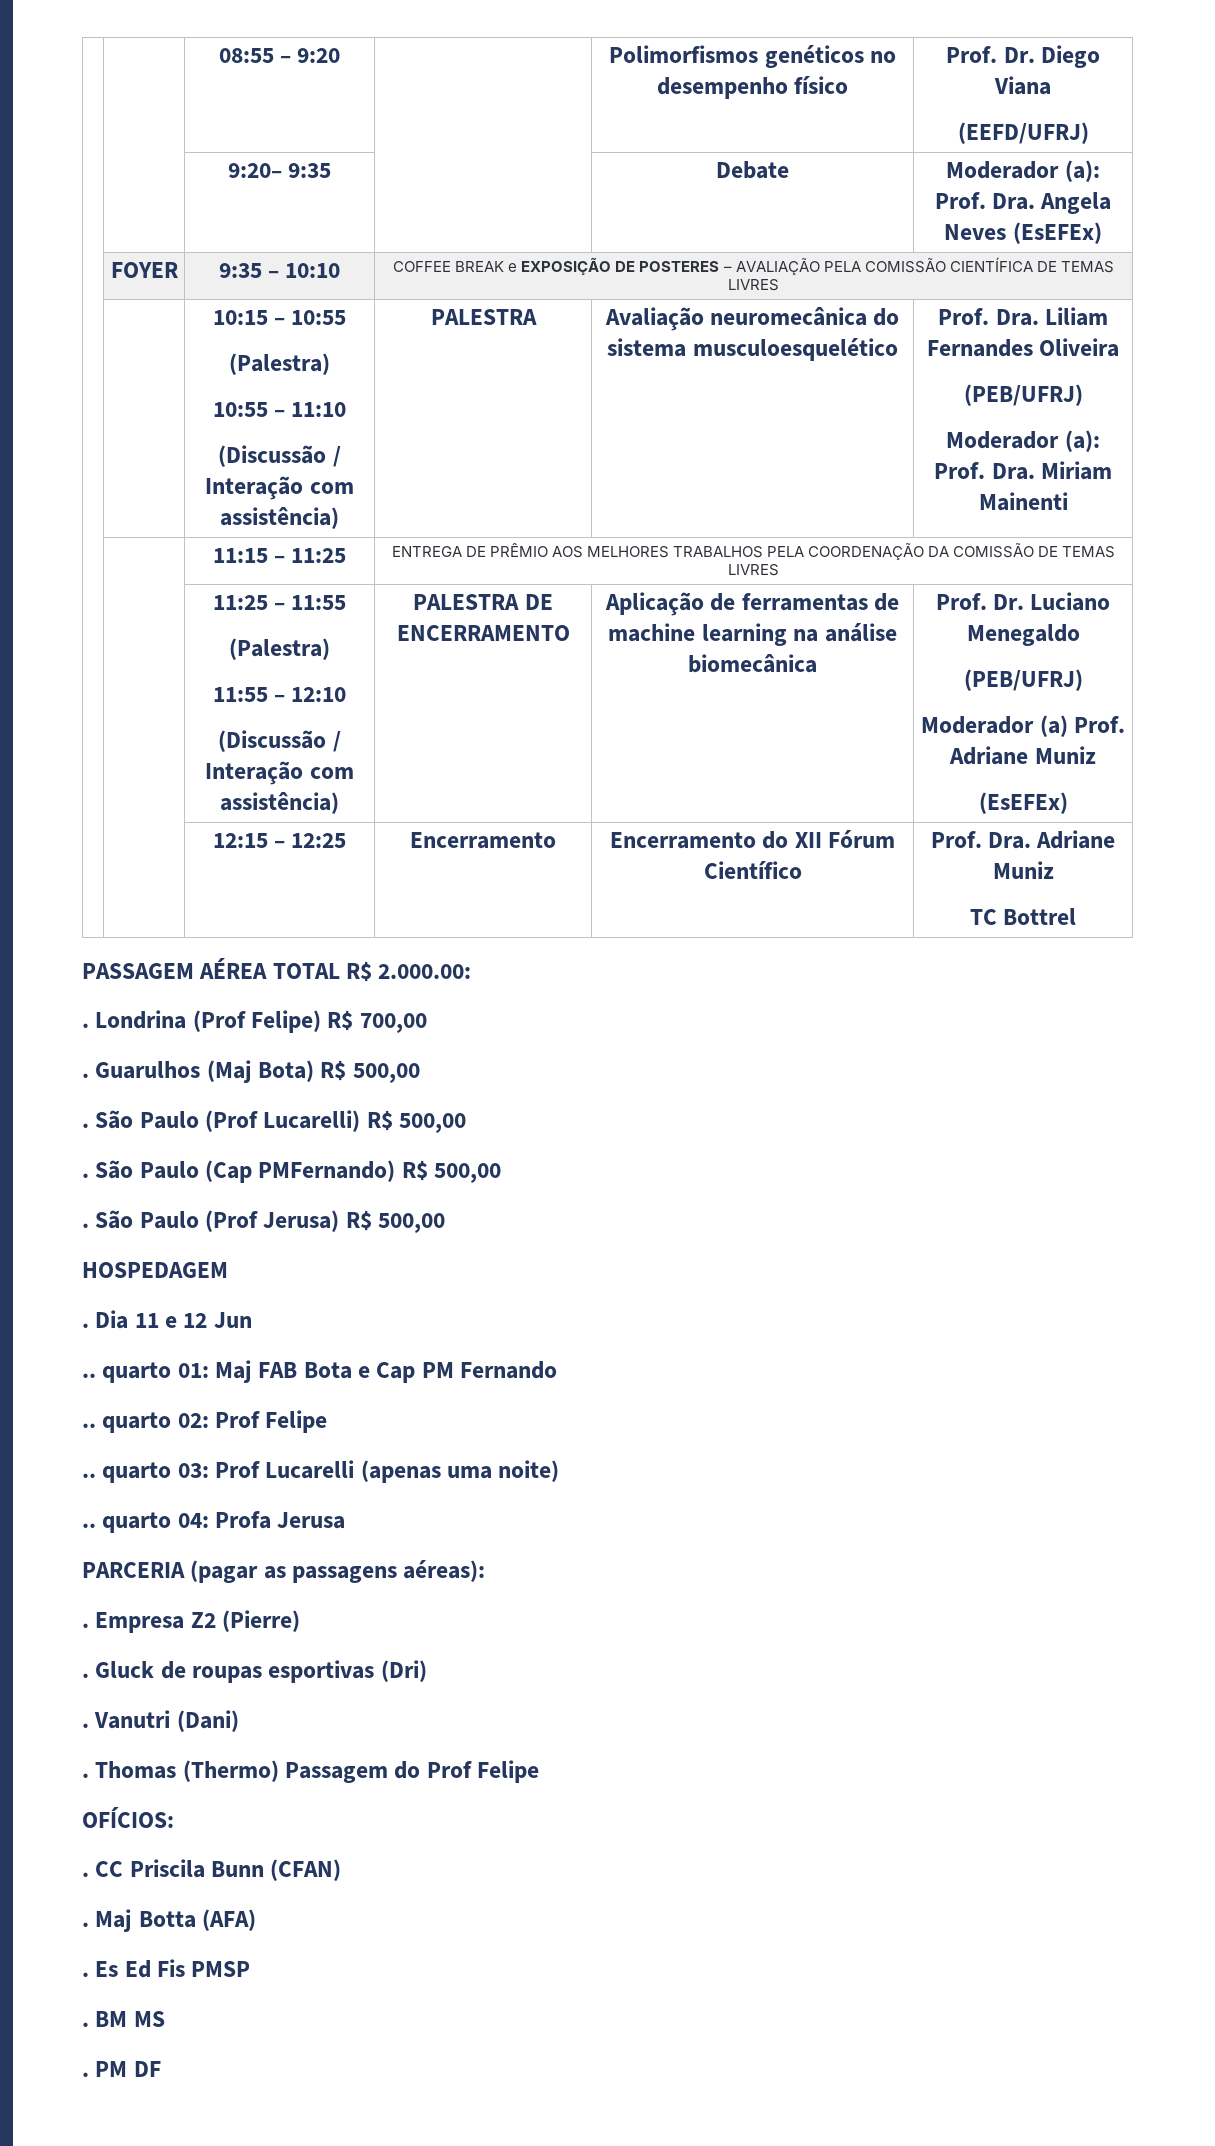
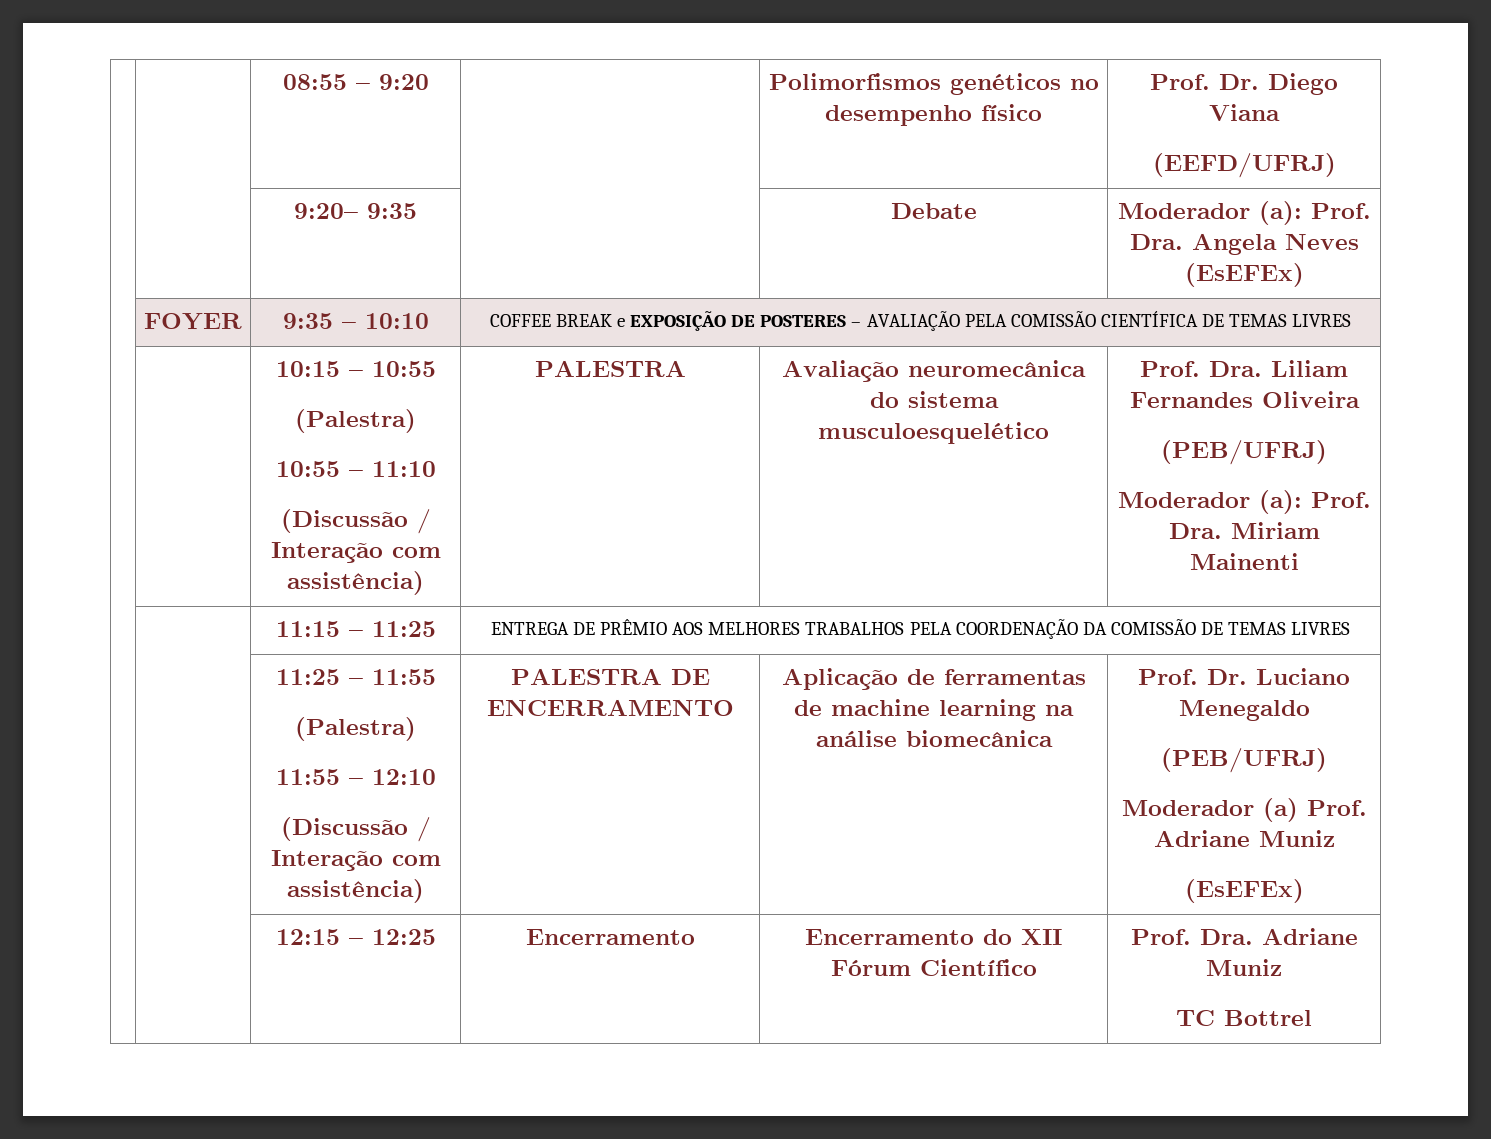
- PASSAGEM AÉREA TOTAL R$ 2.000.00:
- . Londrina (Prof Felipe) R$ 700,00
- . Guarulhos (Maj Bota) R$ 500,00
- . São Paulo (Prof Lucarelli) R$ 500,00
- . São Paulo (Cap PMFernando) R$ 500,00
- . São Paulo (Prof Jerusa) R$ 500,00
- HOSPEDAGEM
- . Dia 11 e 12 Jun
- .. quarto 01: Maj FAB Bota e Cap PM Fernando
- .. quarto 02: Prof Felipe
- .. quarto 03: Prof Lucarelli (apenas uma noite)
- .. quarto 04: Profa Jerusa
- PARCERIA (pagar as passagens aéreas):
- . Empresa Z2 (Pierre)
- . Gluck de roupas esportivas (Dri)
- . Vanutri (Dani)
- . Thomas (Thermo) Passagem do Prof Felipe
- OFÍCIOS:
- . CC Priscila Bunn (CFAN)
- . Maj Botta (AFA)
- . Es Ed Fis PMSP
- . BM MS
- . PM DF

